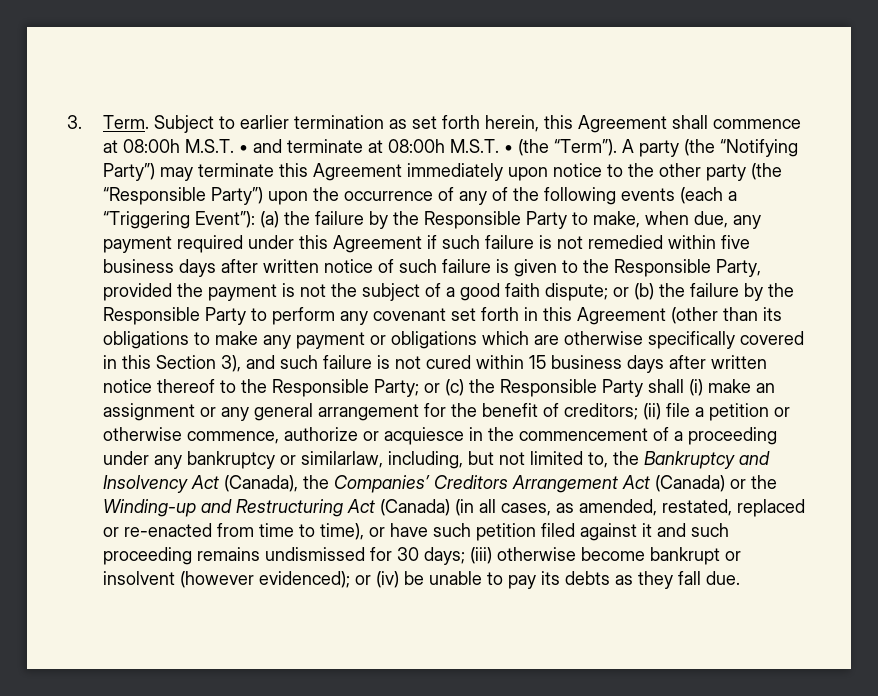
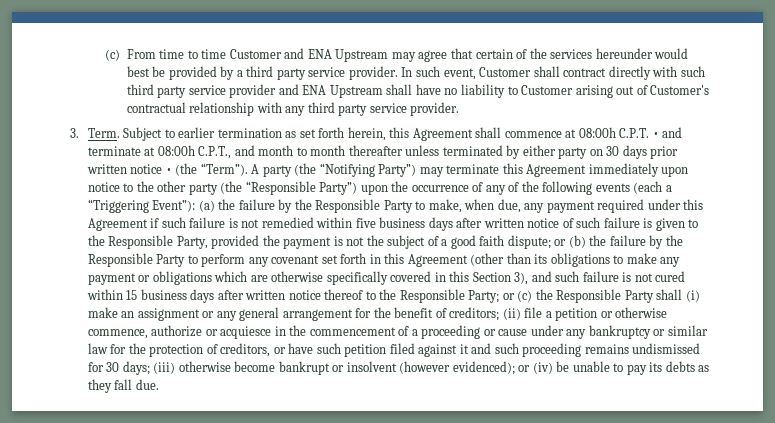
+ (c) From time to time Customer and ENA Upstream may agree that certain of the services hereunder would best be provided by a third party service provider. In such event, Customer shall contract directly with such third party service provider and ENA Upstream shall have no liability to Customer arising out of Customer's contractual relationship with any third party service provider.
- Subject to earlier termination as set forth herein, this Agreement shall commence at 08:00h M.S.T. • and terminate at 08:00h M.S.T. • (the “Term”).
+ Subject to earlier termination as set forth herein, this Agreement shall commence at 08:00h C.P.T. • and terminate at 08:00h C.P.T., and month to month thereafter unless terminated by either party on 30 days prior written notice • (the “Term”).
- (ii) file a petition or otherwise commence, authorize or acquiesce in the commencement of a proceeding under any bankruptcy or similarlaw, including, but not limited to, the Bankruptcy and Insolvency Act (Canada), the Companies’ Creditors Arrangement Act (Canada) or the Winding-up and Restructuring Act (Canada) (in all cases, as amended, restated, replaced or re-enacted from time to time), or have such petition filed against it and such proceeding remains undismissed for 30 days;
+ (ii) file a petition or otherwise commence, authorize or acquiesce in the commencement of a proceeding or cause under any bankruptcy or similar law for the protection of creditors, or have such petition filed against it and such proceeding remains undismissed for 30 days;

